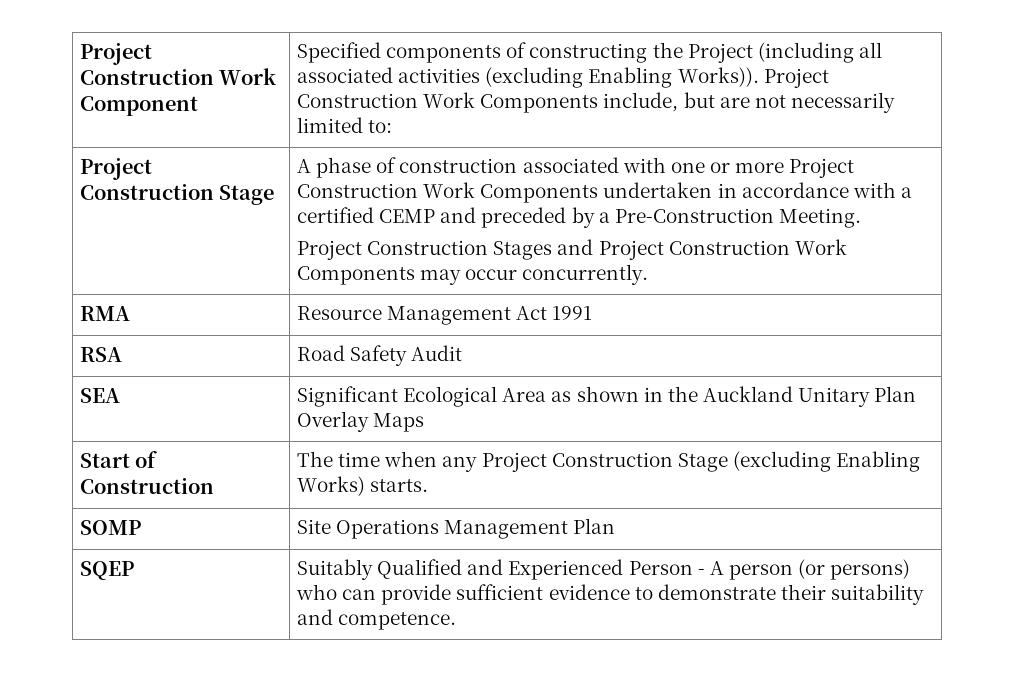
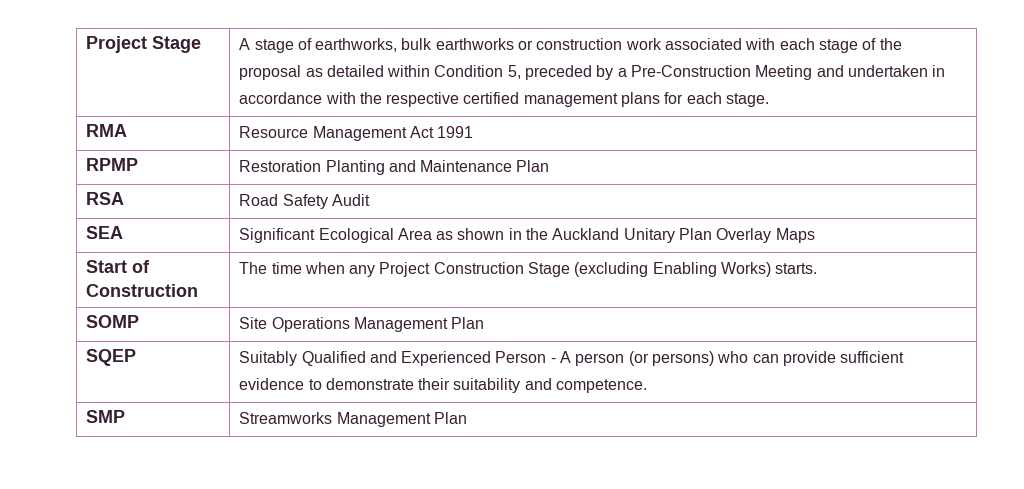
- Project Construction Work Component | Specified components of constructing the Project (including all associated activities (excluding Enabling Works)). Project Construction Work Components include, but are not necessarily limited to:
- Project Construction Stage | A phase of construction associated with one or more Project Construction Work Components undertaken in accordance with a certified CEMP and preceded by a Pre-Construction Meeting.
- Project Construction Stages and Project Construction Work Components may occur concurrently.
+ Project Stage | A stage of earthworks, bulk earthworks or construction work associated with each stage of the proposal as detailed within Condition 5, preceded by a Pre-Construction Meeting and undertaken in accordance with the respective certified management plans for each stage.
+ RPMP | Restoration Planting and Maintenance Plan
+ SMP | Streamworks Management Plan

